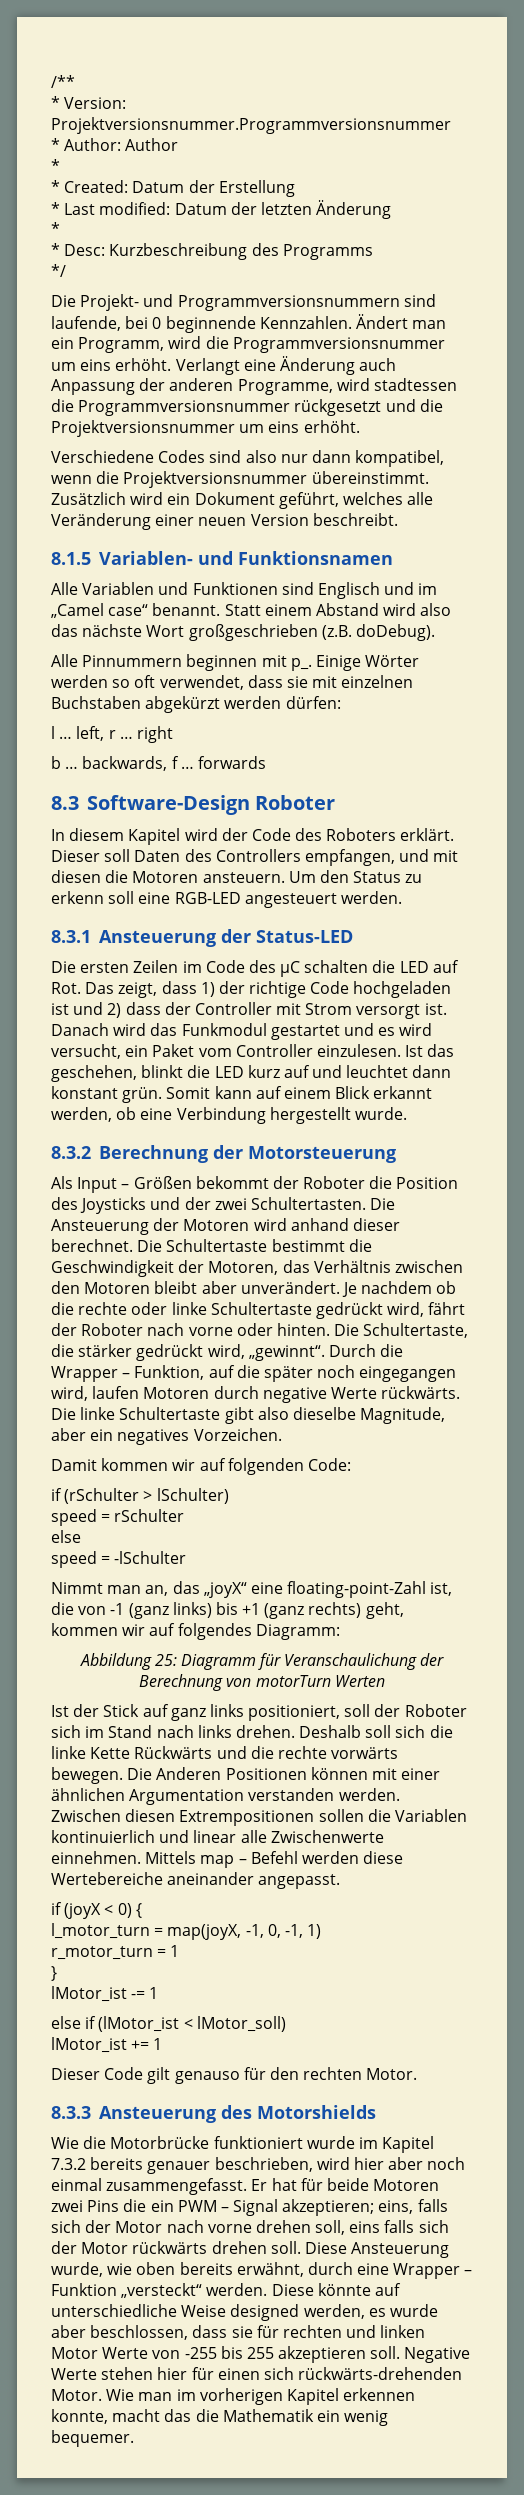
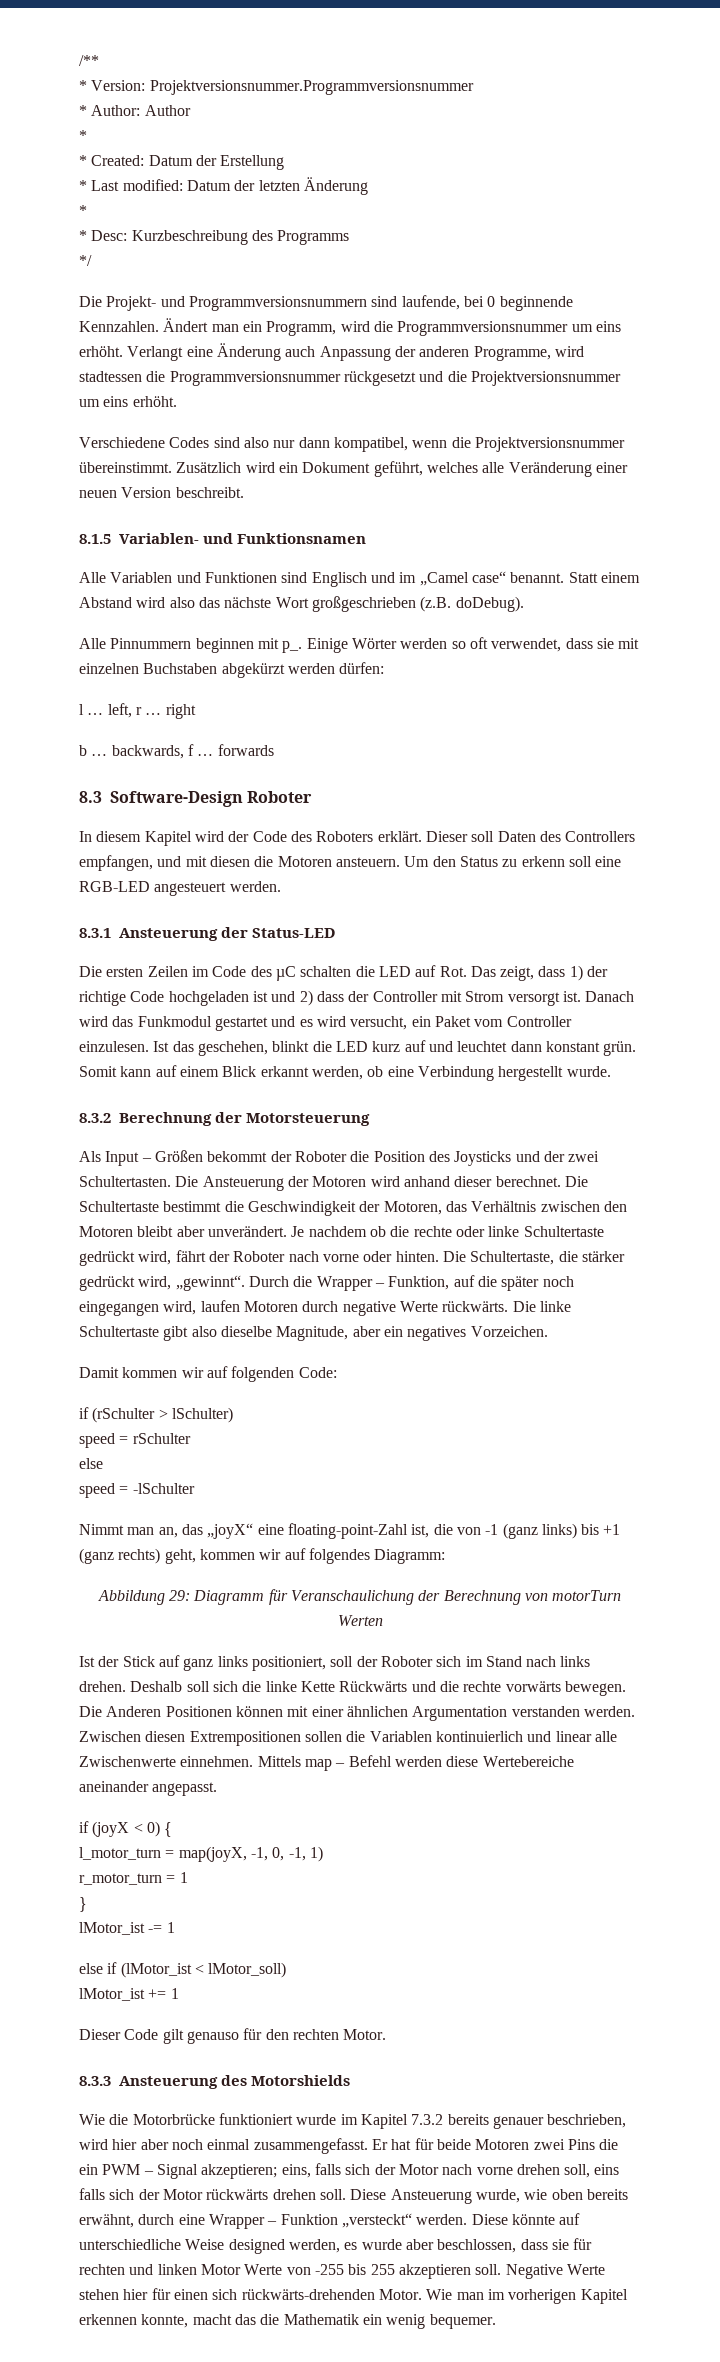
- Abbildung 25: Diagramm für Veranschaulichung der Berechnung von motorTurn Werten
+ Abbildung 29: Diagramm für Veranschaulichung der Berechnung von motorTurn Werten

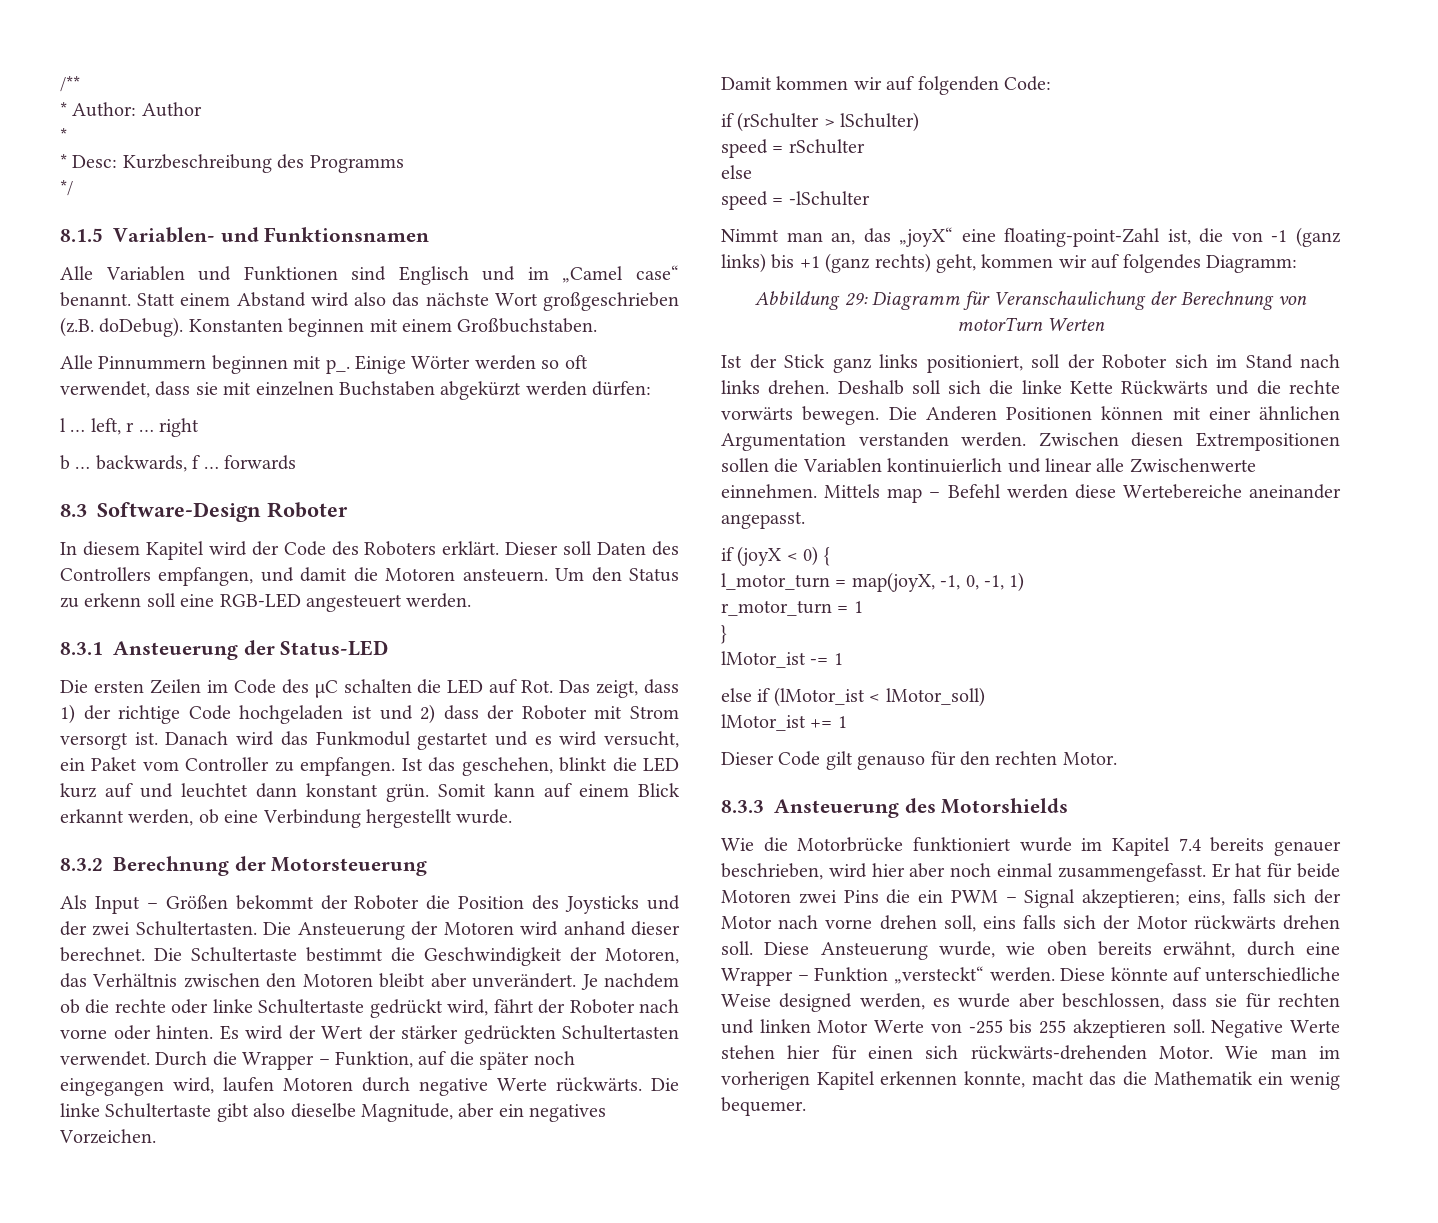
- * Version: Projektversionsnummer.Programmversionsnummer
- * Created: Datum der Erstellung
- * Last modified: Datum der letzten Änderung
- *
- Die Projekt- und Programmversionsnummern sind laufende, bei 0 beginnende Kennzahlen. Ändert man ein Programm, wird die Programmversionsnummer um eins erhöht. Verlangt eine Änderung auch Anpassung der anderen Programme, wird stadtessen die Programmversionsnummer rückgesetzt und die Projektversionsnummer um eins erhöht.
- Verschiedene Codes sind also nur dann kompatibel, wenn die Projektversionsnummer übereinstimmt. Zusätzlich wird ein Dokument geführt, welches alle Veränderung einer neuen Version beschreibt.
+ Konstanten beginnen mit einem Großbuchstaben.
- Dieser soll Daten des Controllers empfangen, und mit diesen die Motoren ansteuern.
+ Dieser soll Daten des Controllers empfangen, und damit die Motoren ansteuern.
- Die ersten Zeilen im Code des µC schalten die LED auf Rot. Das zeigt, dass 1) der richtige Code hochgeladen ist und 2) dass der Controller mit Strom versorgt ist.
+ Die ersten Zeilen im Code des µC schalten die LED auf Rot. Das zeigt, dass 1) der richtige Code hochgeladen ist und 2) dass der Roboter mit Strom versorgt ist.
- Danach wird das Funkmodul gestartet und es wird versucht, ein Paket vom Controller einzulesen.
+ Danach wird das Funkmodul gestartet und es wird versucht, ein Paket vom Controller zu empfangen.
- Die Schultertaste, die stärker gedrückt wird, „gewinnt“.
+ Es wird der Wert der stärker gedrückten Schultertasten verwendet.
- Ist der Stick auf ganz links positioniert, soll der Roboter sich im Stand nach links drehen.
+ Ist der Stick ganz links positioniert, soll der Roboter sich im Stand nach links drehen.
- Wie die Motorbrücke funktioniert wurde im Kapitel 7.3.2 bereits genauer beschrieben, wird hier aber noch einmal zusammengefasst.
+ Wie die Motorbrücke funktioniert wurde im Kapitel 7.4 bereits genauer beschrieben, wird hier aber noch einmal zusammengefasst.

